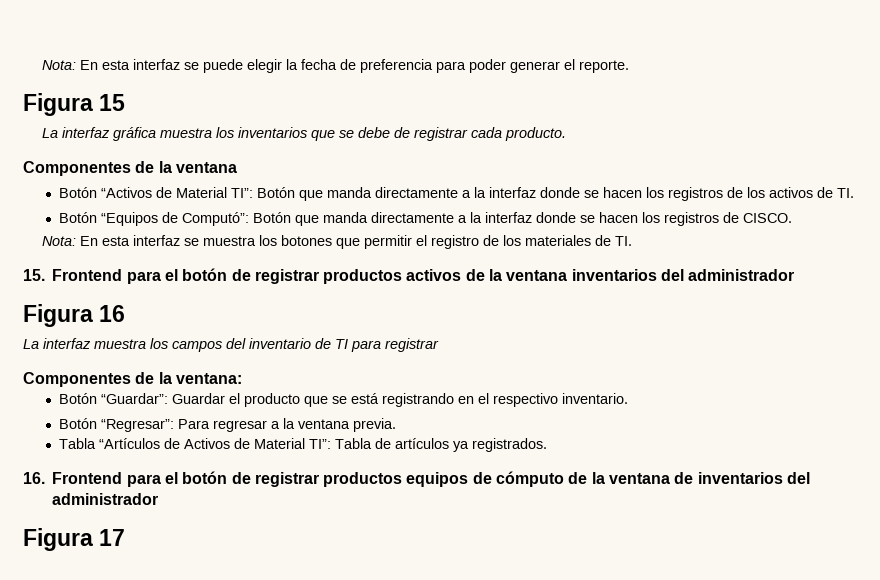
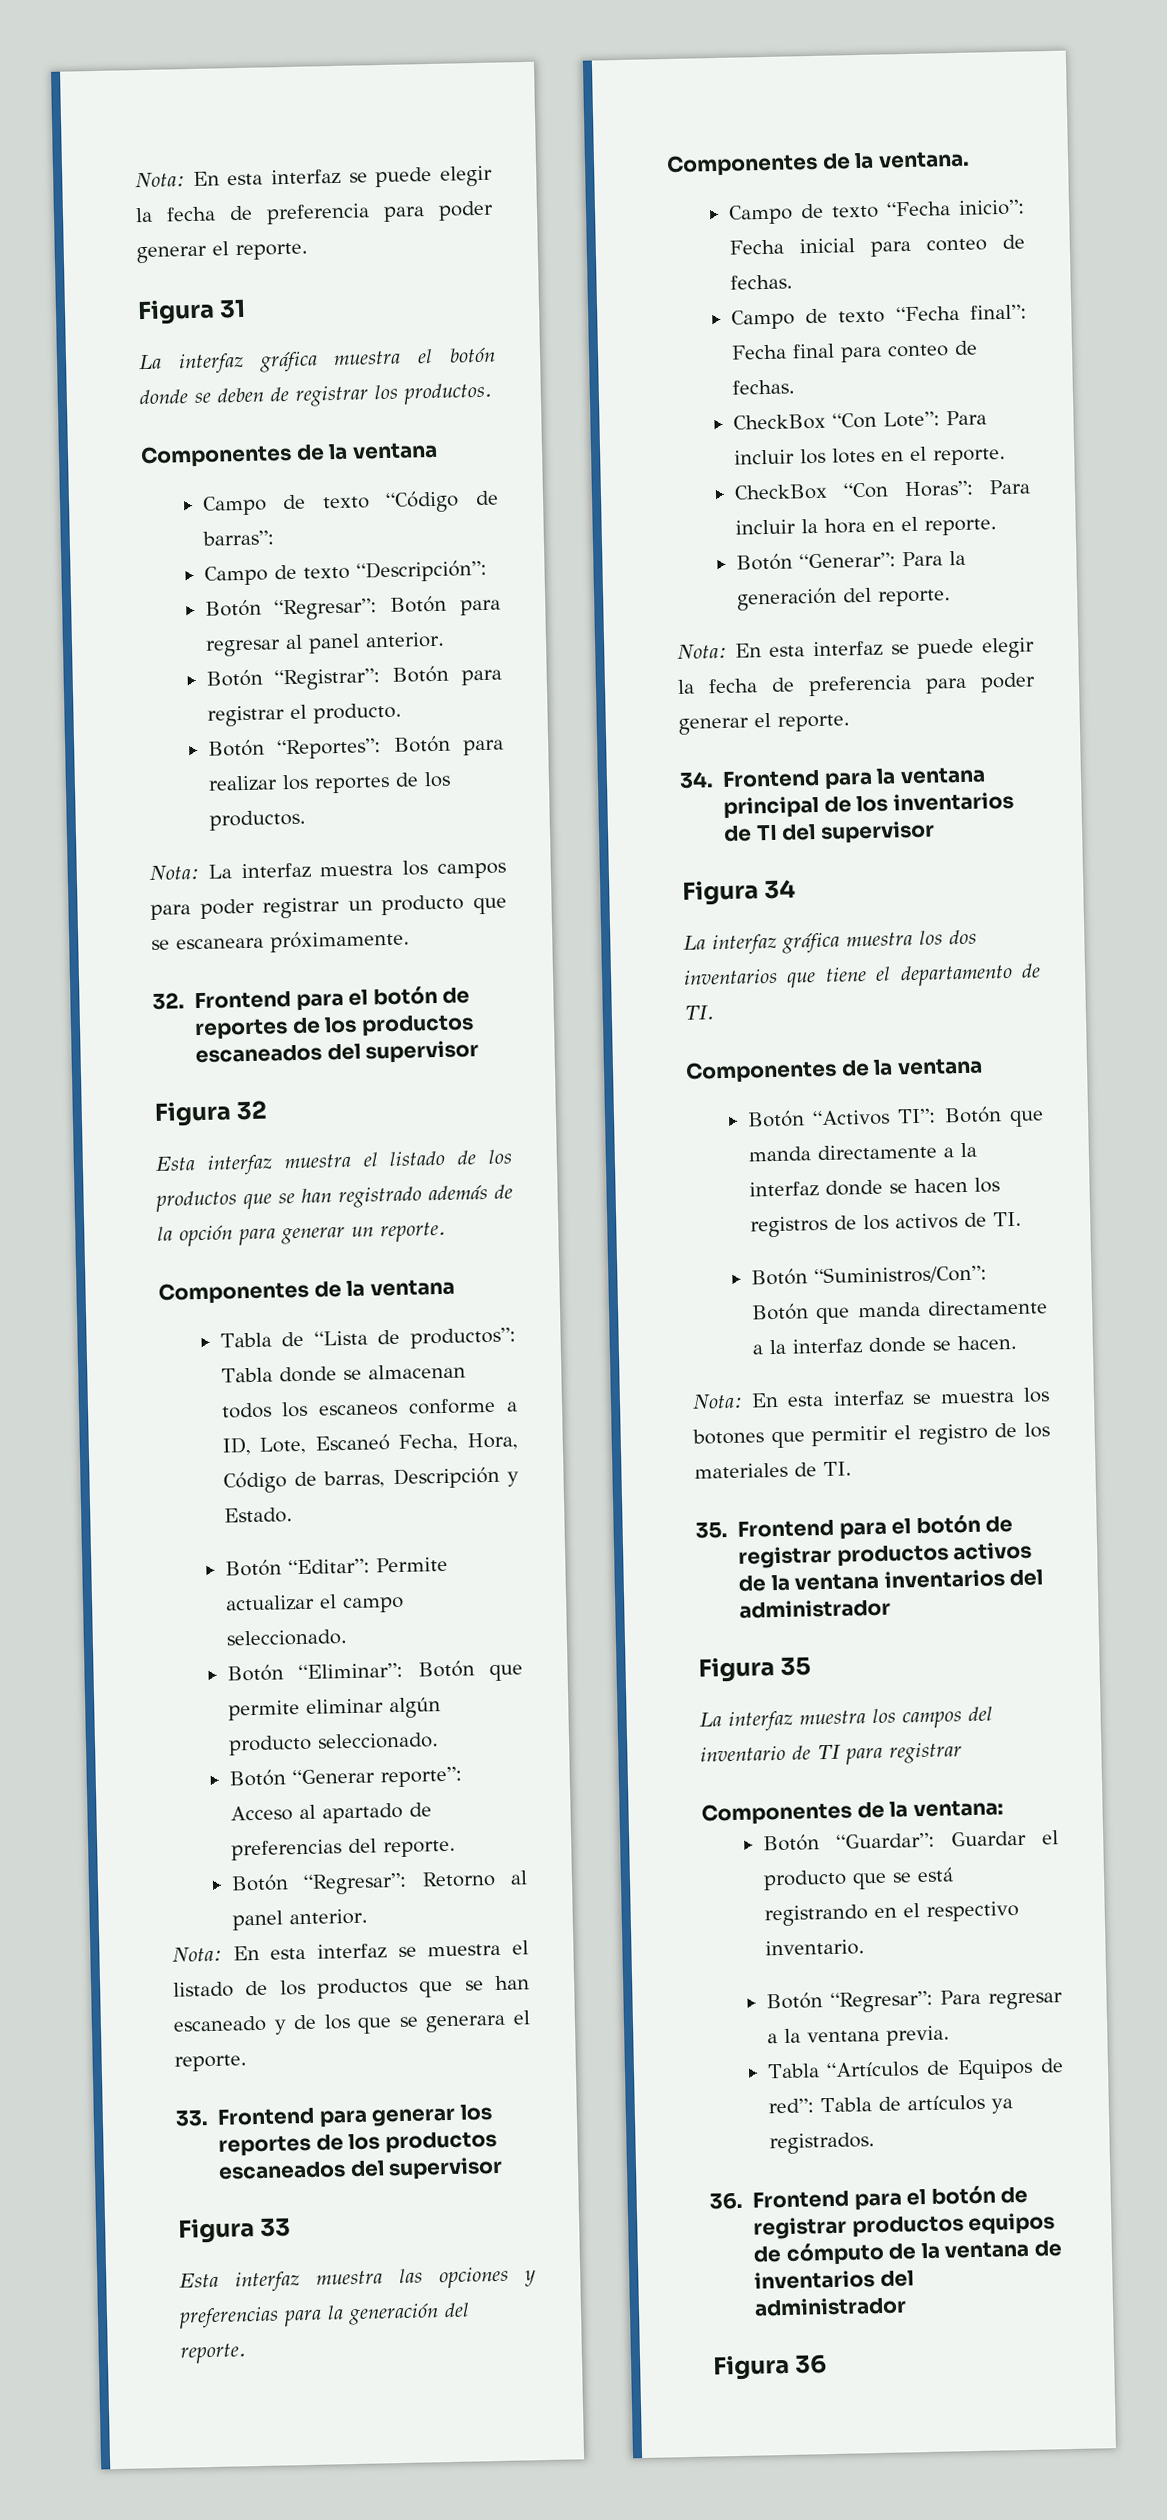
- Figura 15
+ Figura 31
+ La interfaz gráfica muestra el botón donde se deben de registrar los productos.
+ Componentes de la ventana
+ Campo de texto “Código de barras”:
+ Campo de texto “Descripción”:
+ Botón “Regresar”: Botón para regresar al panel anterior.
+ Botón “Registrar”: Botón para registrar el producto.
+ Botón “Reportes”: Botón para realizar los reportes de los productos.
+ Nota: La interfaz muestra los campos para poder registrar un producto que se escaneara próximamente.
+ 32. Frontend para el botón de reportes de los productos escaneados del supervisor
+ Figura 32
+ Esta interfaz muestra el listado de los productos que se han registrado además de la opción para generar un reporte.
+ Componentes de la ventana
+ Tabla de “Lista de productos”: Tabla donde se almacenan todos los escaneos conforme a ID, Lote, Escaneó Fecha, Hora, Código de barras, Descripción y Estado.
+ Botón “Editar”: Permite actualizar el campo seleccionado.
+ Botón “Eliminar”: Botón que permite eliminar algún producto seleccionado.
+ Botón “Generar reporte”: Acceso al apartado de preferencias del reporte.
+ Botón “Regresar”: Retorno al panel anterior.
+ Nota: En esta interfaz se muestra el listado de los productos que se han escaneado y de los que se generara el reporte.
+ 33. Frontend para generar los reportes de los productos escaneados del supervisor
+ Figura 33
+ Esta interfaz muestra las opciones y preferencias para la generación del reporte.
+ Componentes de la ventana.
+ Campo de texto “Fecha inicio”: Fecha inicial para conteo de fechas.
+ Campo de texto “Fecha final”: Fecha final para conteo de fechas.
+ CheckBox “Con Lote”: Para incluir los lotes en el reporte.
+ CheckBox “Con Horas”: Para incluir la hora en el reporte.
+ Botón “Generar”: Para la generación del reporte.
+ Nota: En esta interfaz se puede elegir la fecha de preferencia para poder generar el reporte.
+ 34. Frontend para la ventana principal de los inventarios de TI del supervisor
+ Figura 34
- La interfaz gráfica muestra los inventarios que se debe de registrar cada producto.
+ La interfaz gráfica muestra los dos inventarios que tiene el departamento de TI.
- Botón “Activos de Material TI”: Botón que manda directamente a la interfaz donde se hacen los registros de los activos de TI.
+ Botón “Activos TI”: Botón que manda directamente a la interfaz donde se hacen los registros de los activos de TI.
- Botón “Equipos de Computó”: Botón que manda directamente a la interfaz donde se hacen los registros de CISCO.
+ Botón “Suministros/Con”: Botón que manda directamente a la interfaz donde se hacen.
- 15. Frontend para el botón de registrar productos activos de la ventana inventarios del administrador
+ 35. Frontend para el botón de registrar productos activos de la ventana inventarios del administrador
- Figura 16
+ Figura 35
- Tabla “Artículos de Activos de Material TI”: Tabla de artículos ya registrados.
+ Tabla “Artículos de Equipos de red”: Tabla de artículos ya registrados.
- 16. Frontend para el botón de registrar productos equipos de cómputo de la ventana de inventarios del administrador
+ 36. Frontend para el botón de registrar productos equipos de cómputo de la ventana de inventarios del administrador
- Figura 17
+ Figura 36

